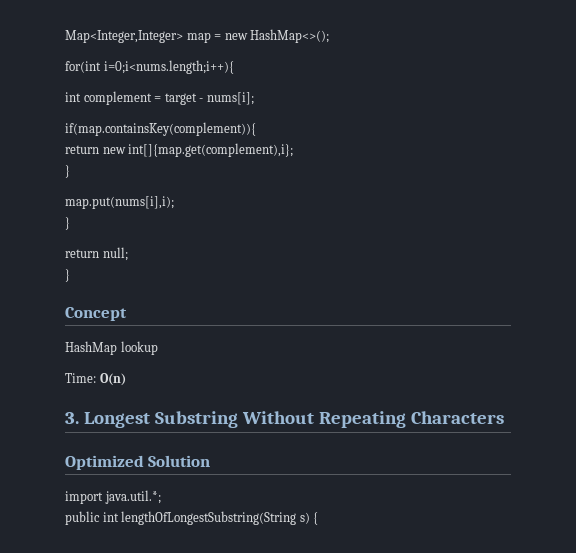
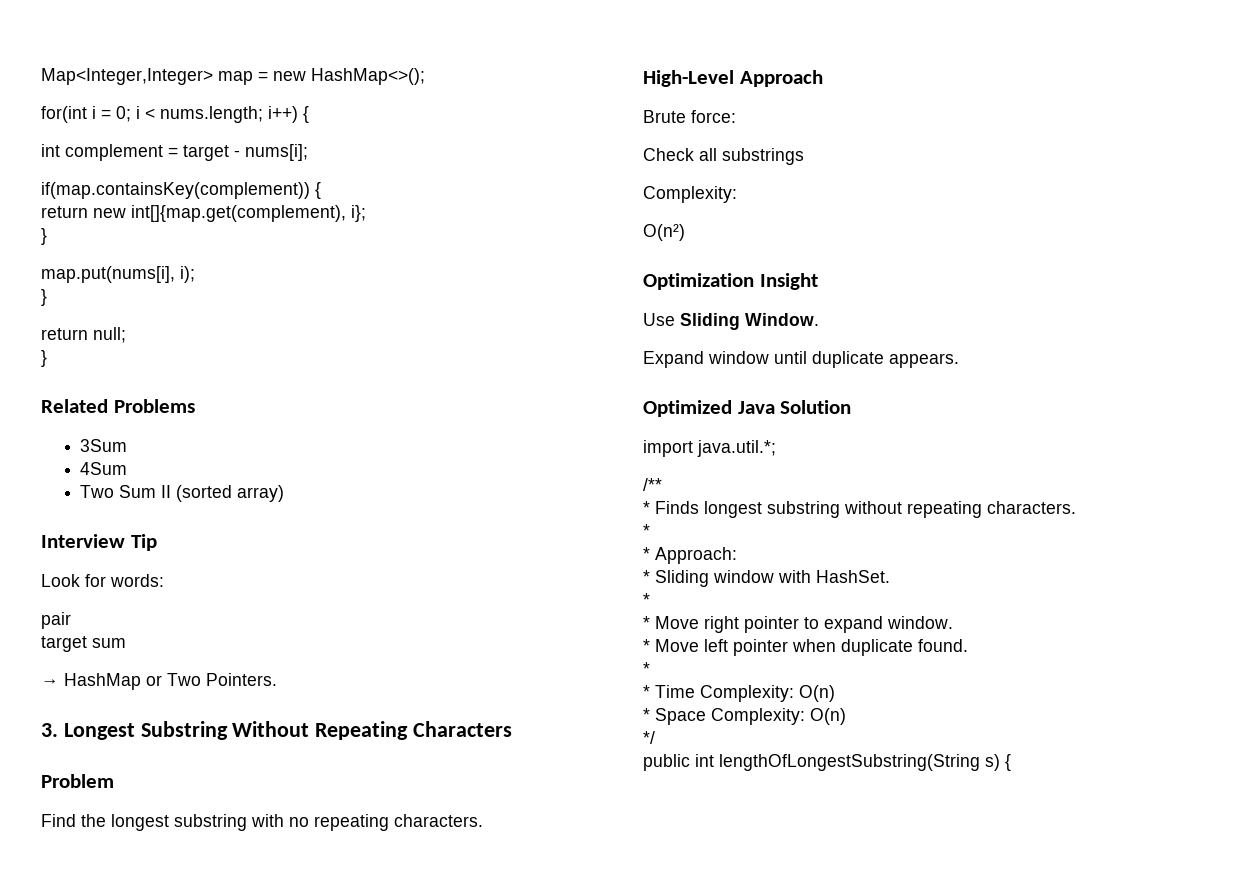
- for(int i=0;i<nums.length;i++){
+ for(int i = 0; i < nums.length; i++) {
- if(map.containsKey(complement)){
+ if(map.containsKey(complement)) {
- return new int[]{map.get(complement),i};
+ return new int[]{map.get(complement), i};
  }
- map.put(nums[i],i);
+ map.put(nums[i], i);
- Concept
- HashMap lookup
- Time: O(n)
+ Related Problems
+ 3Sum
+ 4Sum
+ Two Sum II (sorted array)
+ Interview Tip
+ Look for words:
+ pair
+ target sum
+ → HashMap or Two Pointers.
+ Problem
+ Find the longest substring with no repeating characters.
+ High-Level Approach
+ Brute force:
+ Check all substrings
+ Complexity:
+ O(n²)
+ Optimization Insight
+ Use Sliding Window.
+ Expand window until duplicate appears.
- Optimized Solution
+ Optimized Java Solution
+ /**
+ * Finds longest substring without repeating characters.
+ *
+ * Approach:
+ * Sliding window with HashSet.
+ *
+ * Move right pointer to expand window.
+ * Move left pointer when duplicate found.
+ *
+ * Time Complexity: O(n)
+ * Space Complexity: O(n)
+ */

